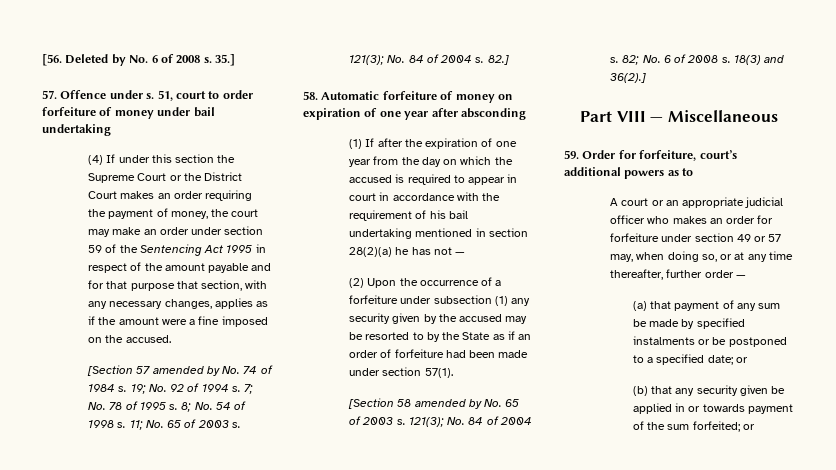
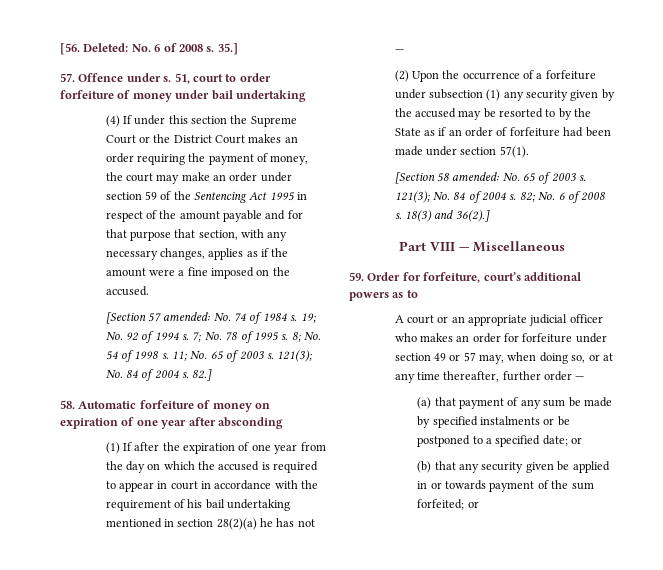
- [56. Deleted by No. 6 of 2008 s.
+ [56. Deleted: No. 6 of 2008 s.
- [Section 57 amended by No. 74 of 1984 s.
+ [Section 57 amended: No. 74 of 1984 s.
- [Section 58 amended by No. 65 of 2003 s.
+ [Section 58 amended: No. 65 of 2003 s.

